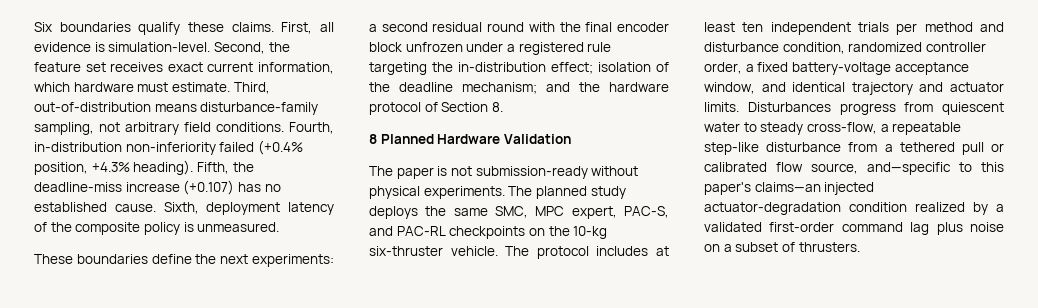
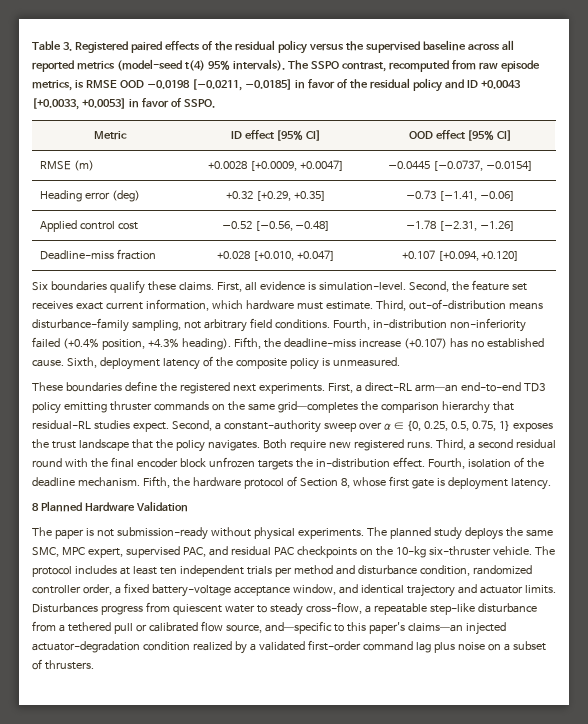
+ Table 3. Registered paired effects of the residual policy versus the supervised baseline across all reported metrics (model-seed t(4) 95% intervals). The SSPO contrast, recomputed from raw episode metrics, is RMSE OOD −0.0198 [−0.0211, −0.0185] in favor of the residual policy and ID +0.0043 [+0.0033, +0.0053] in favor of SSPO.
+ Metric | ID effect [95% CI] | OOD effect [95% CI]
+ RMSE (m) | +0.0028 [+0.0009, +0.0047] | −0.0445 [−0.0737, −0.0154]
+ Heading error (deg) | +0.32 [+0.29, +0.35] | −0.73 [−1.41, −0.06]
+ Applied control cost | −0.52 [−0.56, −0.48] | −1.78 [−2.31, −1.26]
+ Deadline-miss fraction | +0.028 [+0.010, +0.047] | +0.107 [+0.094, +0.120]
- These boundaries define the next experiments: a second residual round with the final encoder block unfrozen under a registered rule targeting the in-distribution effect; isolation of the deadline mechanism; and the hardware protocol of Section 8.
+ These boundaries define the registered next experiments. First, a direct-RL arm—an end-to-end TD3 policy emitting thruster commands on the same grid—completes the comparison hierarchy that residual-RL studies expect. Second, a constant-authority sweep over α ∈ {0, 0.25, 0.5, 0.75, 1} exposes the trust landscape that the policy navigates. Both require new registered runs. Third, a second residual round with the final encoder block unfrozen targets the in-distribution effect. Fourth, isolation of the deadline mechanism. Fifth, the hardware protocol of Section 8, whose first gate is deployment latency.
- The planned study deploys the same SMC, MPC expert, PAC-S, and PAC-RL checkpoints on the 10-kg six-thruster vehicle.
+ The planned study deploys the same SMC, MPC expert, supervised PAC, and residual PAC checkpoints on the 10-kg six-thruster vehicle.

